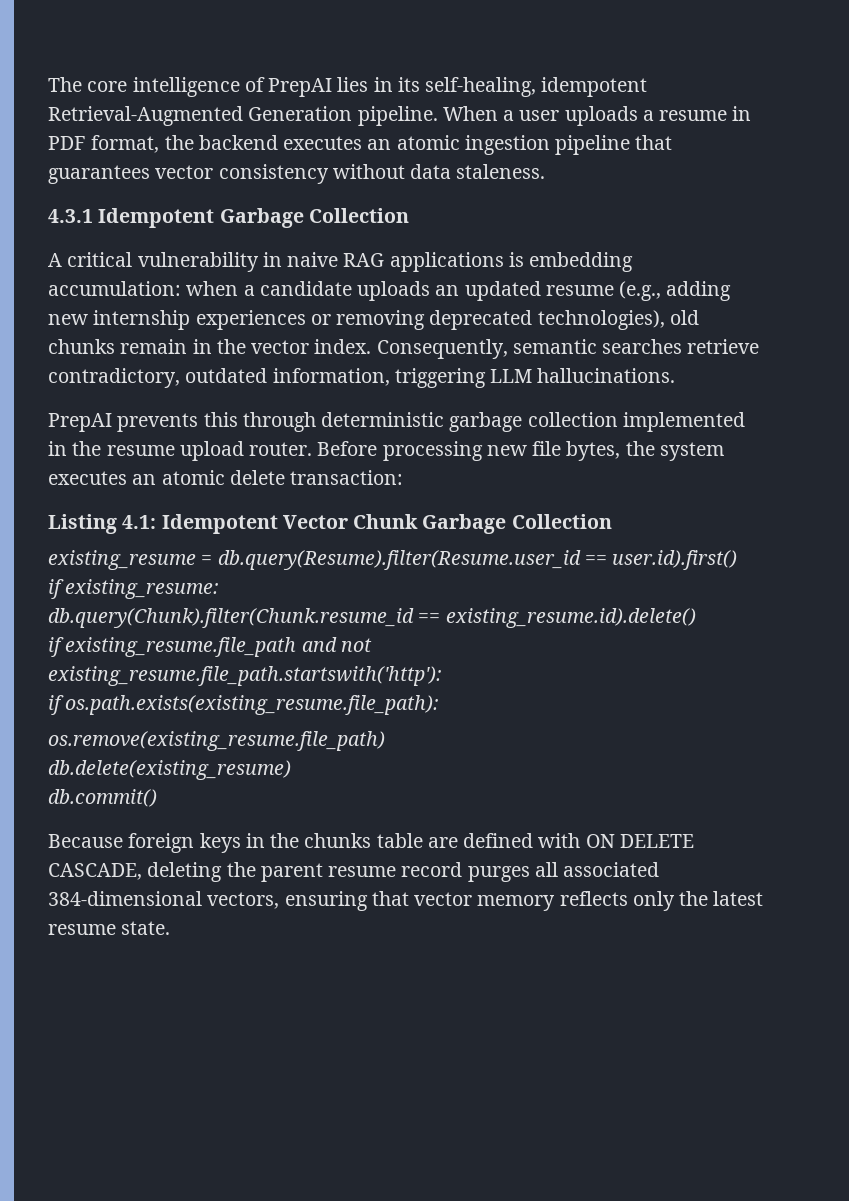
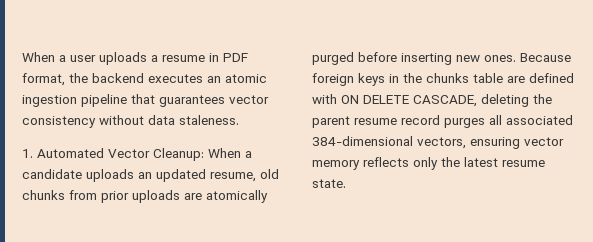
- The core intelligence of PrepAI lies in its self-healing, idempotent Retrieval-Augmented Generation pipeline.
- 4.3.1 Idempotent Garbage Collection
- A critical vulnerability in naive RAG applications is embedding accumulation: when a candidate uploads an updated resume (e.g., adding new internship experiences or removing deprecated technologies), old chunks remain in the vector index. Consequently, semantic searches retrieve contradictory, outdated information, triggering LLM hallucinations.
- PrepAI prevents this through deterministic garbage collection implemented in the resume upload router. Before processing new file bytes, the system executes an atomic delete transaction:
- Listing 4.1: Idempotent Vector Chunk Garbage Collection
- existing_resume = db.query(Resume).filter(Resume.user_id == user.id).first()
- if existing_resume:
- db.query(Chunk).filter(Chunk.resume_id == existing_resume.id).delete()
- if existing_resume.file_path and not existing_resume.file_path.startswith('http'):
- if os.path.exists(existing_resume.file_path):
- os.remove(existing_resume.file_path)
- db.delete(existing_resume)
- db.commit()
- Because foreign keys in the chunks table are defined with ON DELETE CASCADE, deleting the parent resume record purges all associated 384-dimensional vectors, ensuring that vector memory reflects only the latest resume state.
+ 1. Automated Vector Cleanup: When a candidate uploads an updated resume, old chunks from prior uploads are atomically purged before inserting new ones. Because foreign keys in the chunks table are defined with ON DELETE CASCADE, deleting the parent resume record purges all associated 384-dimensional vectors, ensuring vector memory reflects only the latest resume state.

